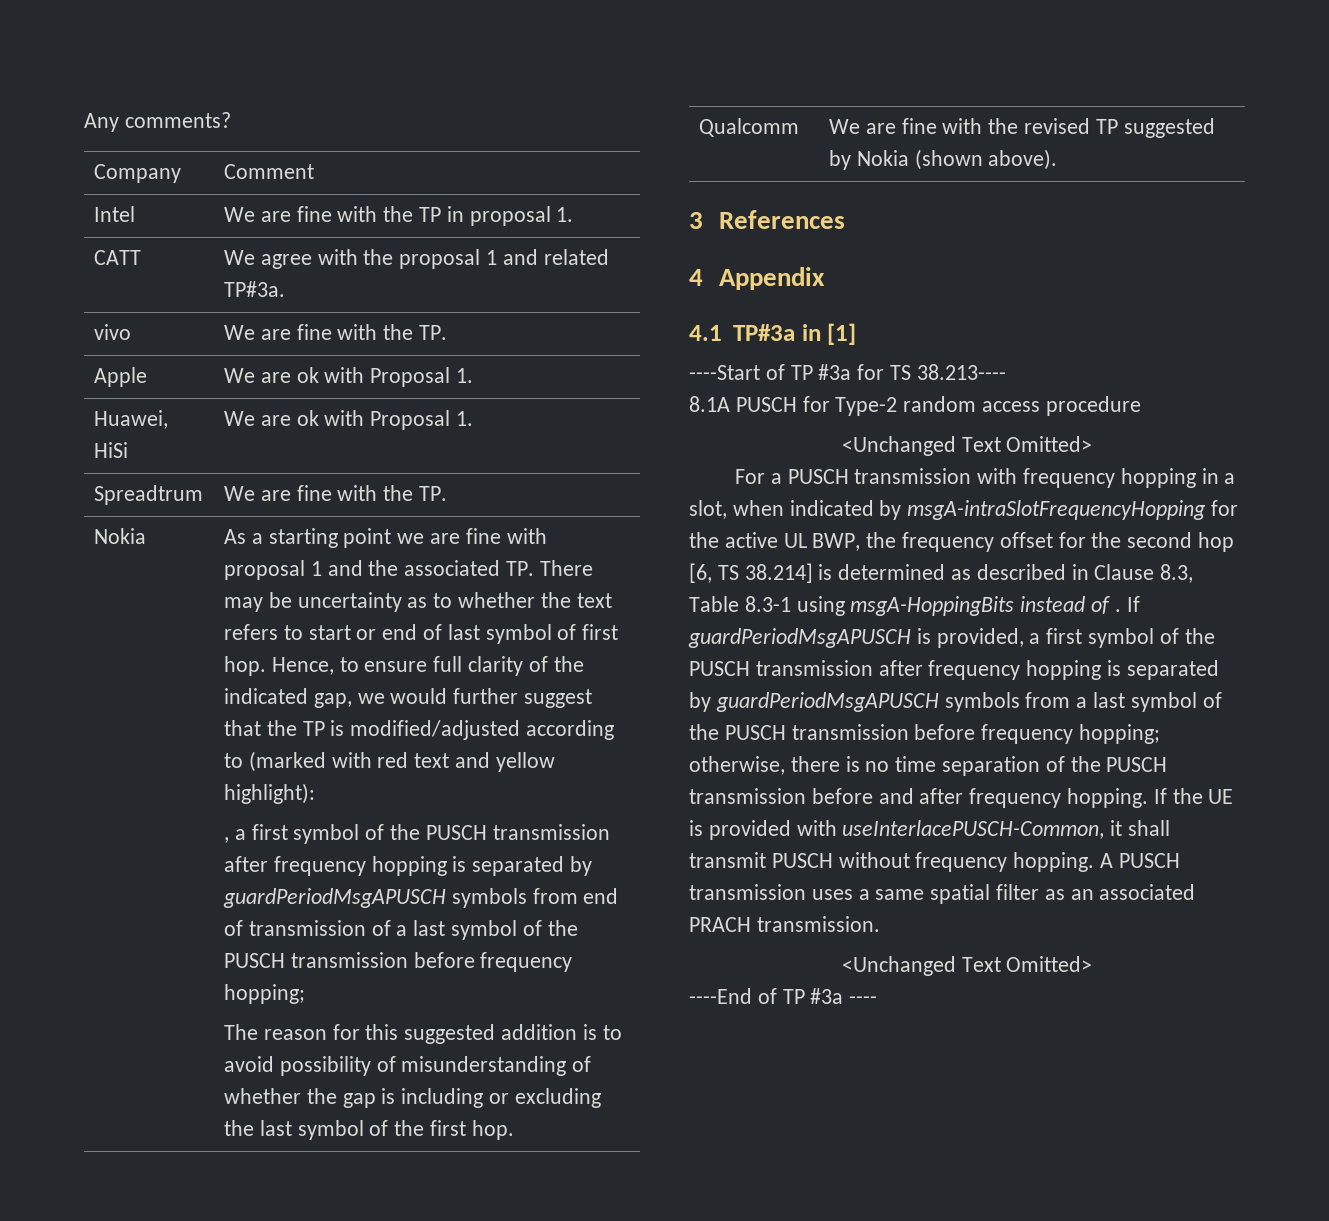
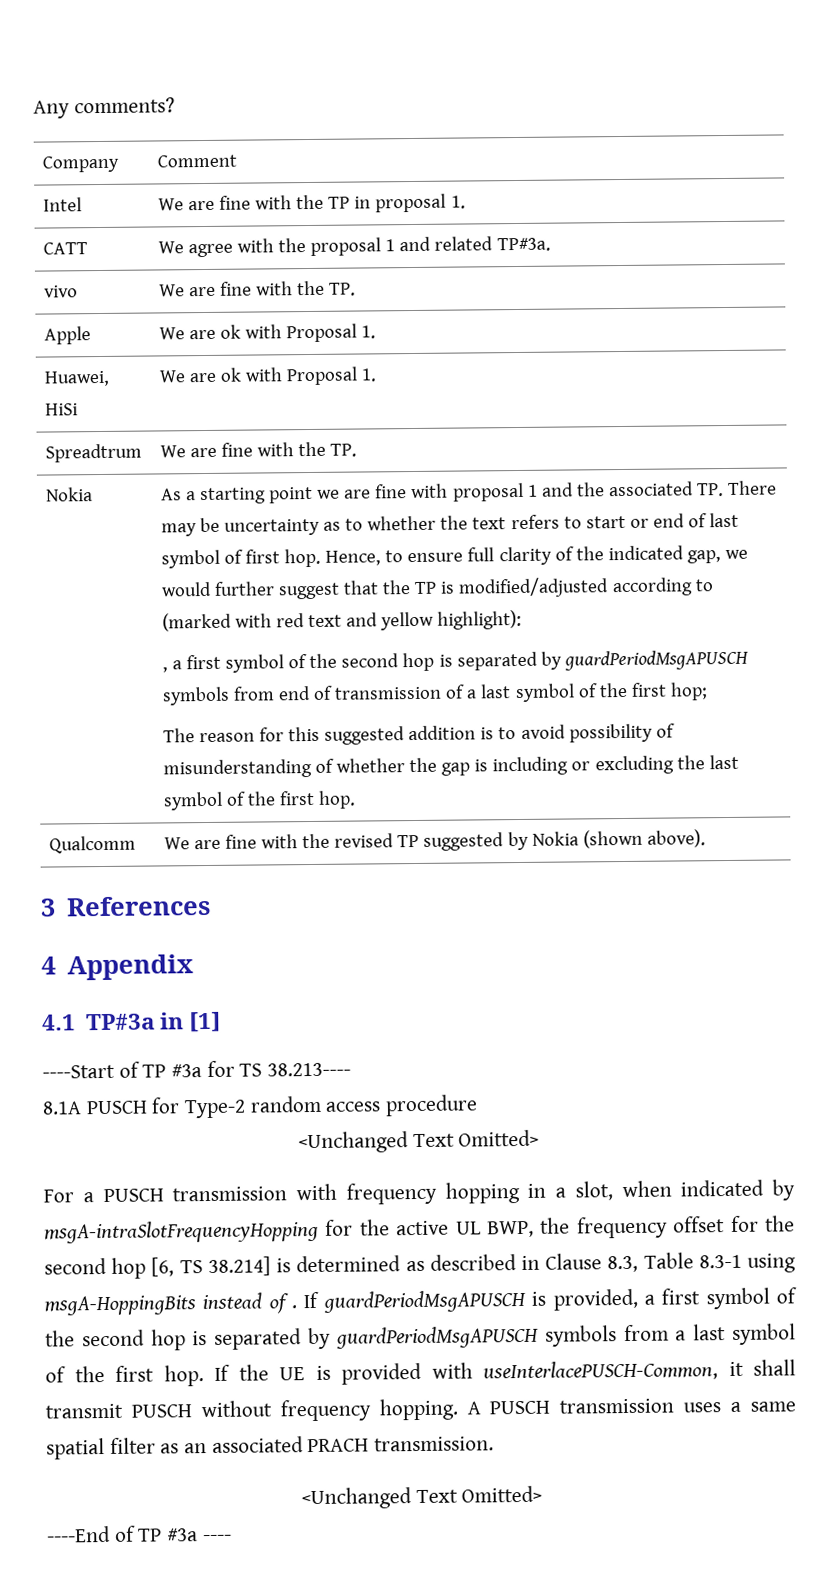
- , a first symbol of the PUSCH transmission after frequency hopping is separated by guardPeriodMsgAPUSCH symbols from end of transmission of a last symbol of the PUSCH transmission before frequency hopping;
+ , a first symbol of the second hop is separated by guardPeriodMsgAPUSCH symbols from end of transmission of a last symbol of the first hop;
- If guardPeriodMsgAPUSCH is provided, a first symbol of the PUSCH transmission after frequency hopping is separated by guardPeriodMsgAPUSCH symbols from a last symbol of the PUSCH transmission before frequency hopping; otherwise, there is no time separation of the PUSCH transmission before and after frequency hopping.
+ If guardPeriodMsgAPUSCH is provided, a first symbol of the second hop is separated by guardPeriodMsgAPUSCH symbols from a last symbol of the first hop.

